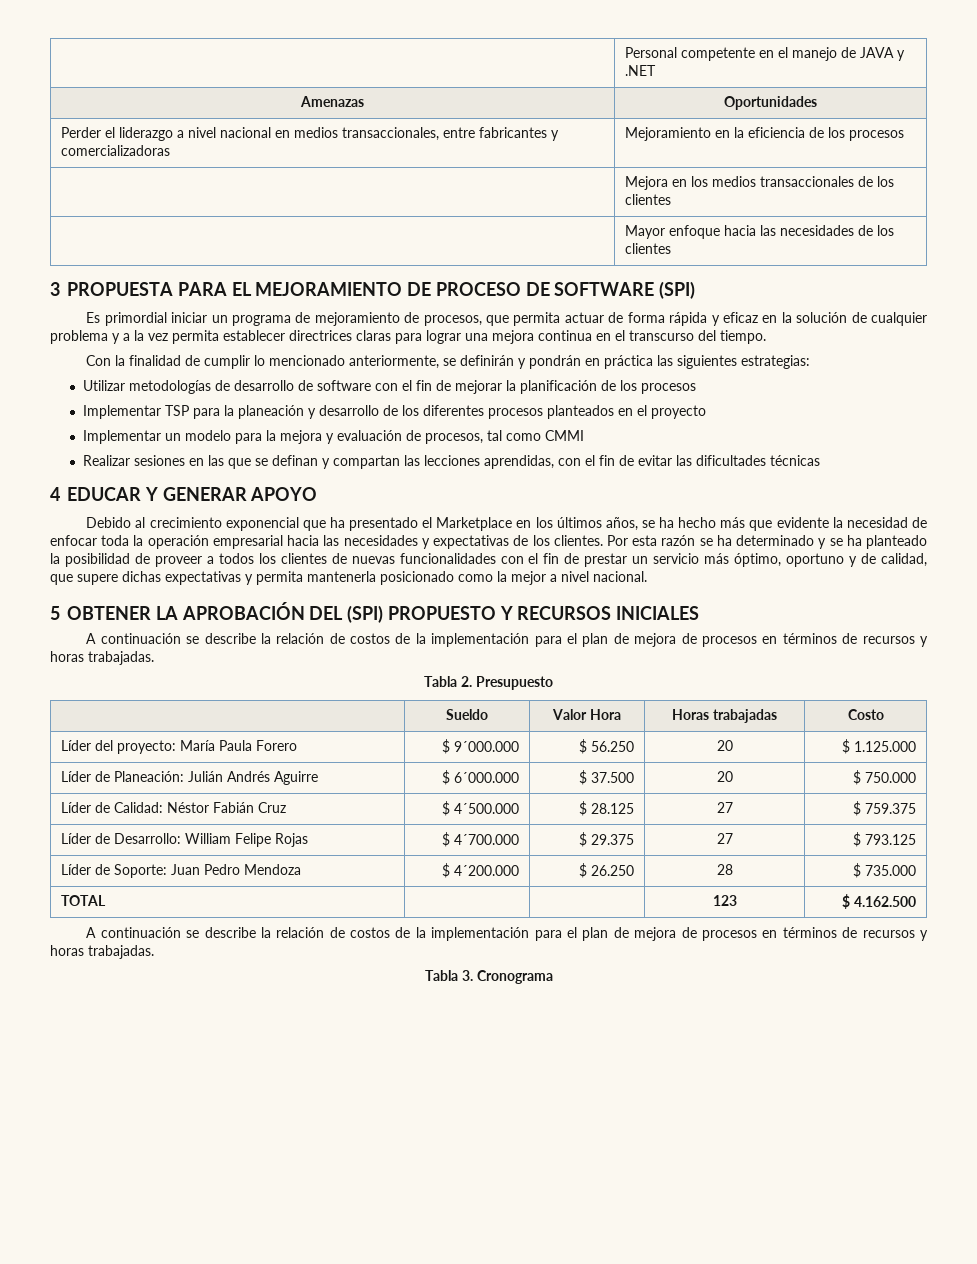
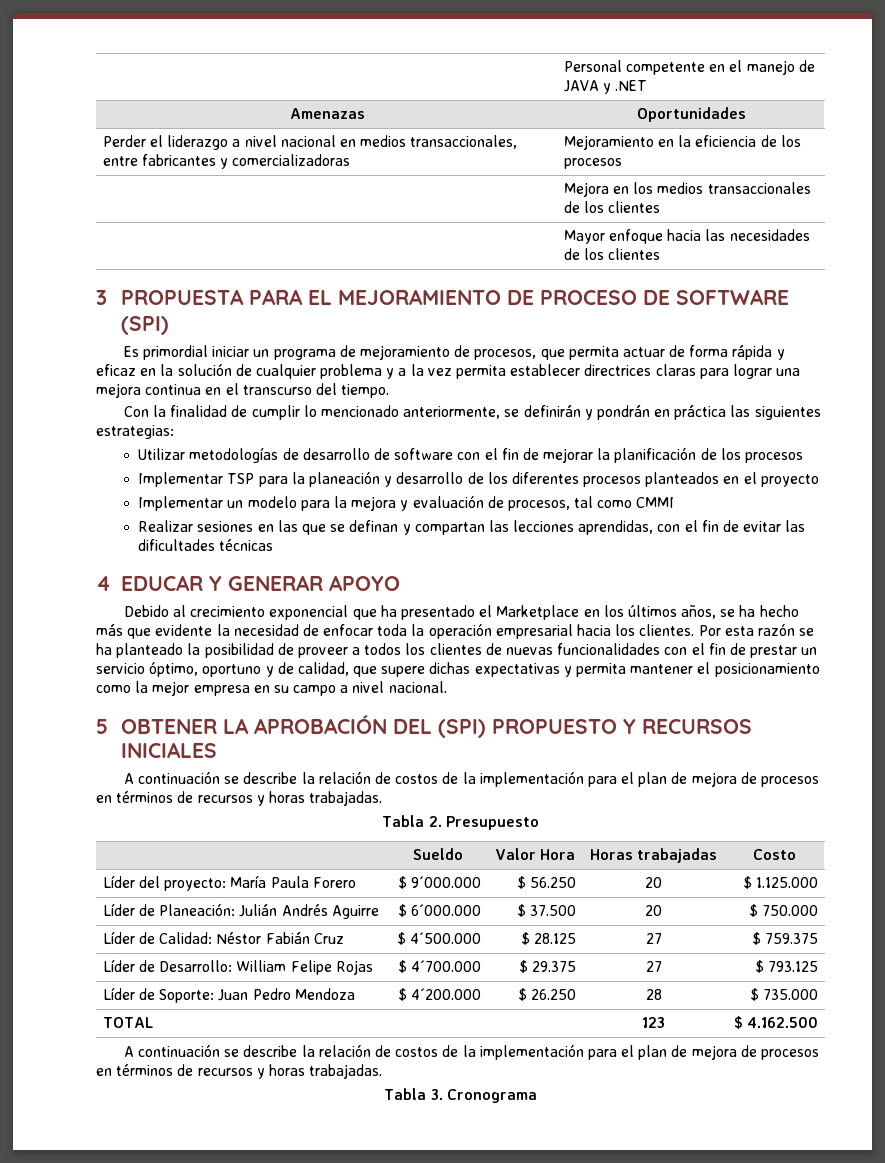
- Debido al crecimiento exponencial que ha presentado el Marketplace en los últimos años, se ha hecho más que evidente la necesidad de enfocar toda la operación empresarial hacia las necesidades y expectativas de los clientes.
+ Debido al crecimiento exponencial que ha presentado el Marketplace en los últimos años, se ha hecho más que evidente la necesidad de enfocar toda la operación empresarial hacia los clientes.
- Por esta razón se ha determinado y se ha planteado la posibilidad de proveer a todos los clientes de nuevas funcionalidades con el fin de prestar un servicio más óptimo, oportuno y de calidad, que supere dichas expectativas y permita mantenerla posicionado como la mejor a nivel nacional.
+ Por esta razón se ha planteado la posibilidad de proveer a todos los clientes de nuevas funcionalidades con el fin de prestar un servicio óptimo, oportuno y de calidad, que supere dichas expectativas y permita mantener el posicionamiento como la mejor empresa en su campo a nivel nacional.

